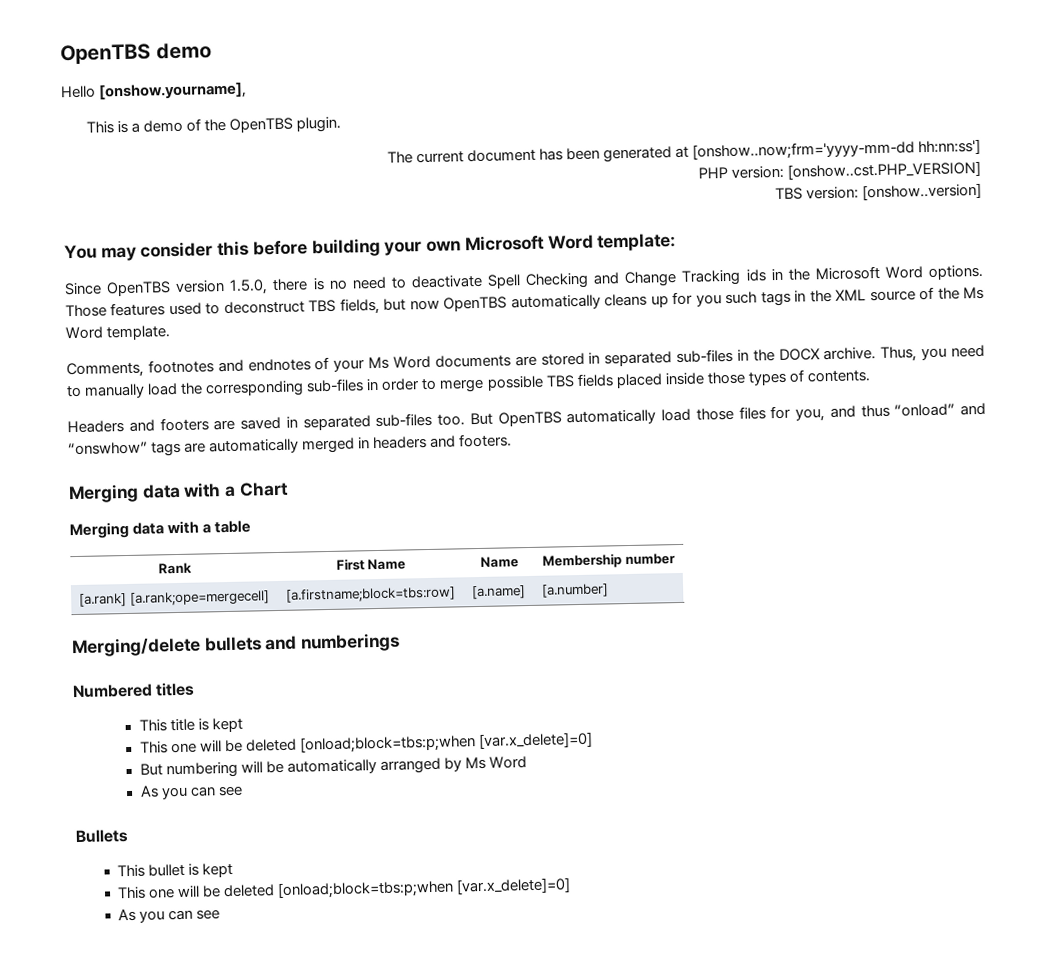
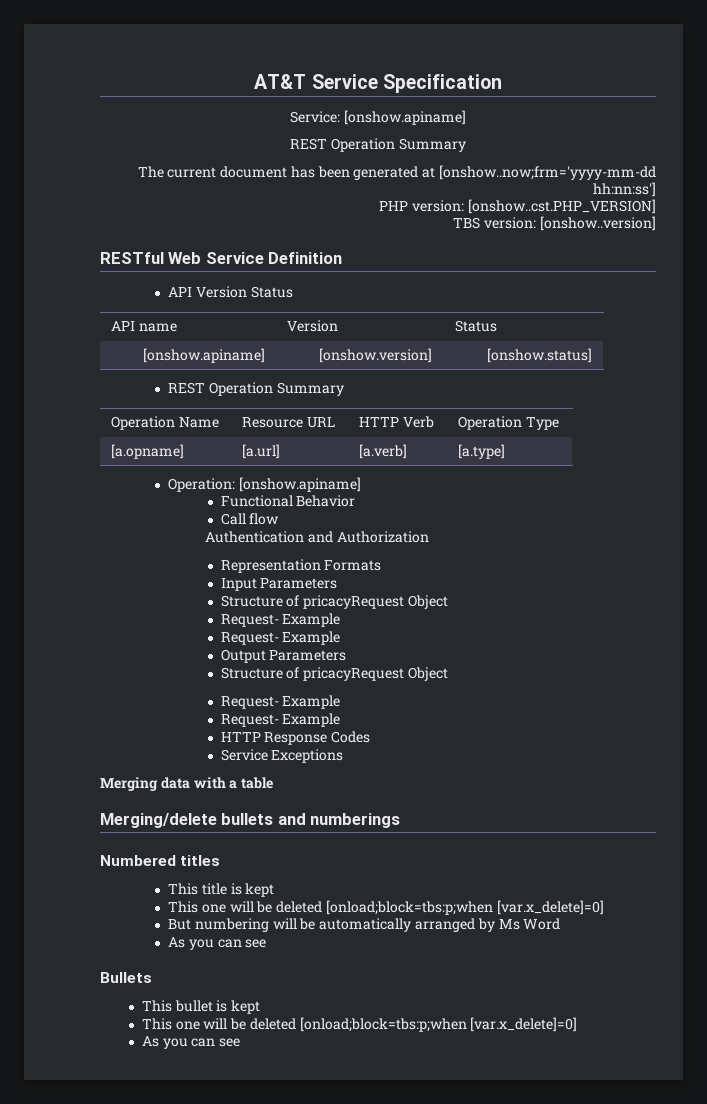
- OpenTBS demo
- Hello [onshow.yourname],
- This is a demo of the OpenTBS plugin.
+ AT&T Service Specification
+ Service: [onshow.apiname]
+ REST Operation Summary
- You may consider this before building your own Microsoft Word template:
- Since OpenTBS version 1.5.0, there is no need to deactivate Spell Checking and Change Tracking ids in the Microsoft Word options. Those features used to deconstruct TBS fields, but now OpenTBS automatically cleans up for you such tags in the XML source of the Ms Word template.
- Comments, footnotes and endnotes of your Ms Word documents are stored in separated sub-files in the DOCX archive. Thus, you need to manually load the corresponding sub-files in order to merge possible TBS fields placed inside those types of contents.
- Headers and footers are saved in separated sub-files too. But OpenTBS automatically load those files for you, and thus “onload” and “onswhow” tags are automatically merged in headers and footers.
- Merging data with a Chart
+ RESTful Web Service Definition
+ API Version Status
+ API name | Version | Status
+ [onshow.apiname] | [onshow.version] | [onshow.status]
+ REST Operation Summary
+ Operation Name | Resource URL | HTTP Verb | Operation Type
+ [a.opname] | [a.url] | [a.verb] | [a.type]
+ Operation: [onshow.apiname]
+ Functional Behavior
+ Call flow
+ Authentication and Authorization
+ Representation Formats
+ Input Parameters
+ Structure of pricacyRequest Object
+ Request- Example
+ Request- Example
+ Output Parameters
+ Structure of pricacyRequest Object
+ Request- Example
+ Request- Example
+ HTTP Response Codes
+ Service Exceptions
- Rank | First Name | Name | Membership number
- [a.rank] [a.rank;ope=mergecell] | [a.firstname;block=tbs:row] | [a.name] | [a.number]

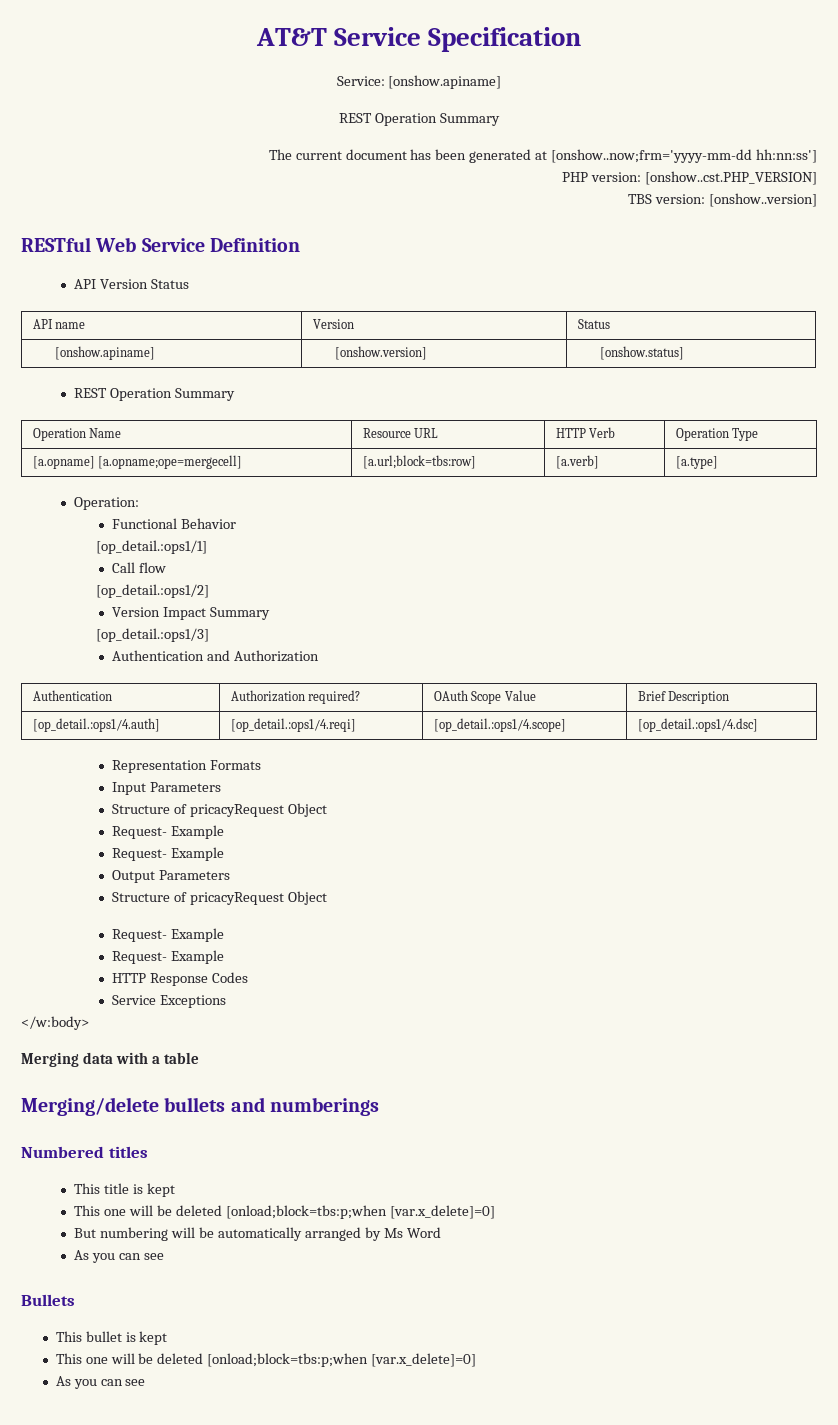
- [a.opname] | [a.url] | [a.verb] | [a.type]
+ [a.opname] [a.opname;ope=mergecell] | [a.url;block=tbs:row] | [a.verb] | [a.type]
- Operation: [onshow.apiname]
+ Operation:
+ [op_detail.:ops1/1]
+ [op_detail.:ops1/2]
+ Version Impact Summary
+ [op_detail.:ops1/3]
  Authentication and Authorization
+ Authentication | Authorization required? | OAuth Scope Value | Brief Description
+ [op_detail.:ops1/4.auth] | [op_detail.:ops1/4.reqi] | [op_detail.:ops1/4.scope] | [op_detail.:ops1/4.dsc]
+ </w:body>

